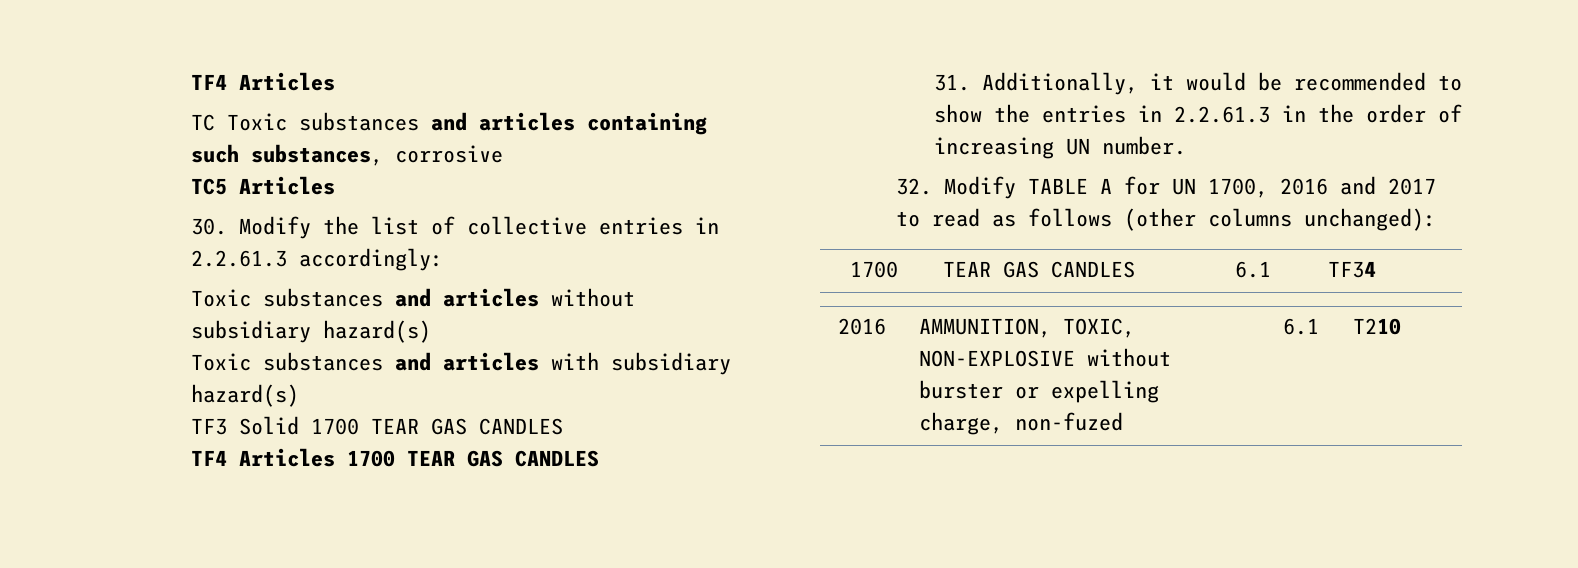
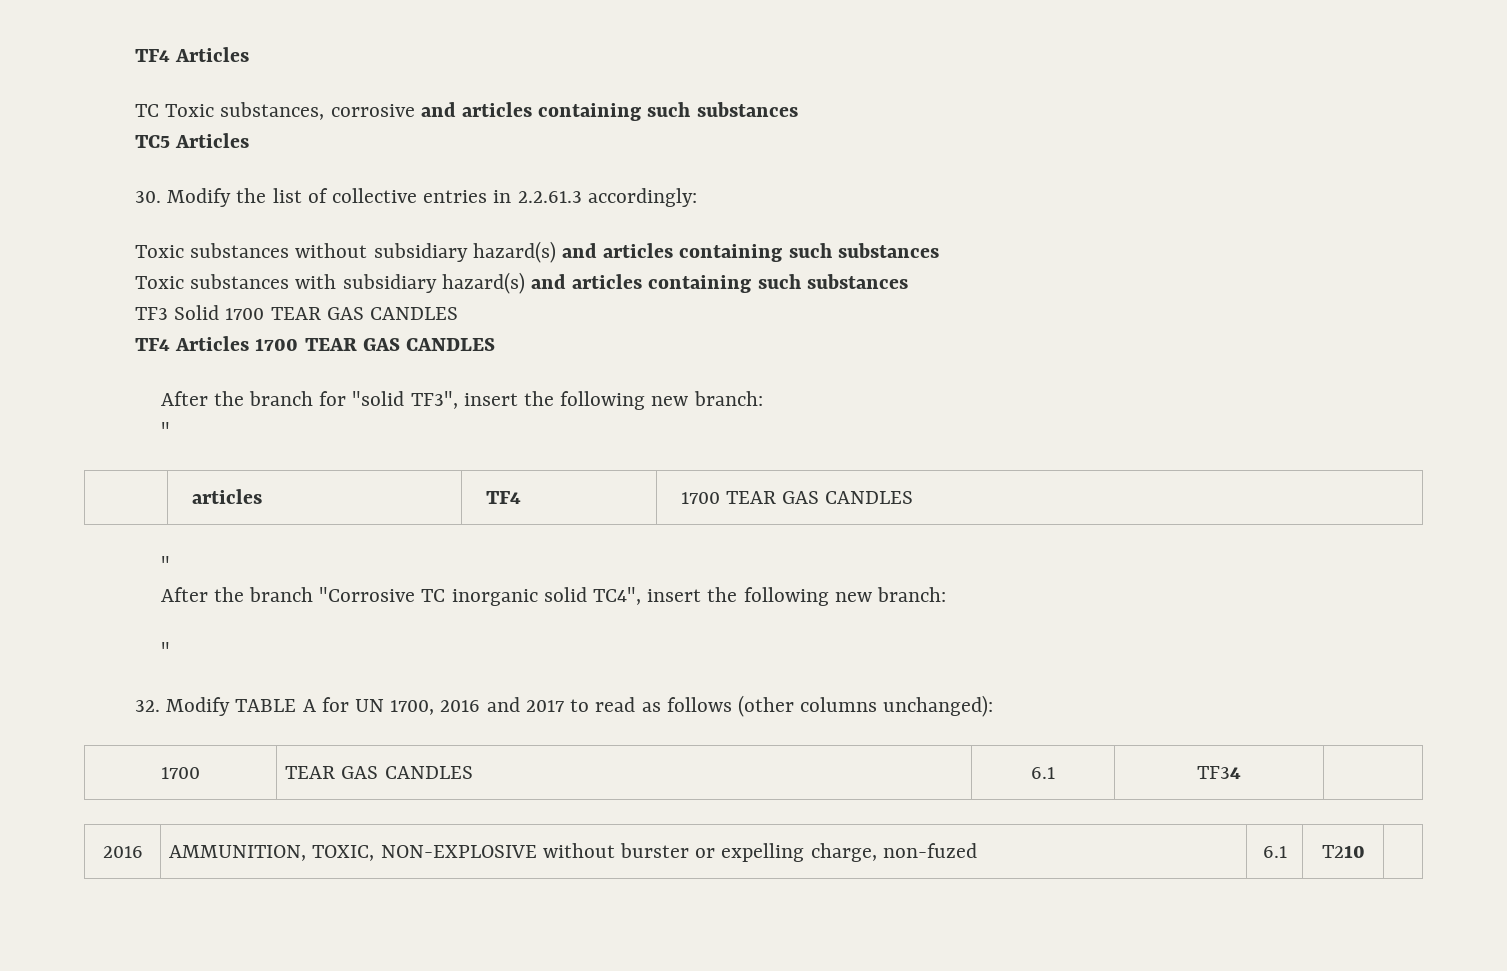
- TC Toxic substances and articles containing such substances, corrosive
+ TC Toxic substances, corrosive and articles containing such substances
- Toxic substances and articles without subsidiary hazard(s)
- Toxic substances and articles with subsidiary hazard(s)
+ Toxic substances without subsidiary hazard(s) and articles containing such substances
+ Toxic substances with subsidiary hazard(s) and articles containing such substances
- 31. Additionally, it would be recommended to show the entries in 2.2.61.3 in the order of increasing UN number.
+ After the branch for "solid TF3", insert the following new branch:
+ "
+ | articles | TF4 | 1700 TEAR GAS CANDLES
+ "
+ After the branch "Corrosive TC inorganic solid TC4", insert the following new branch:
+ "

